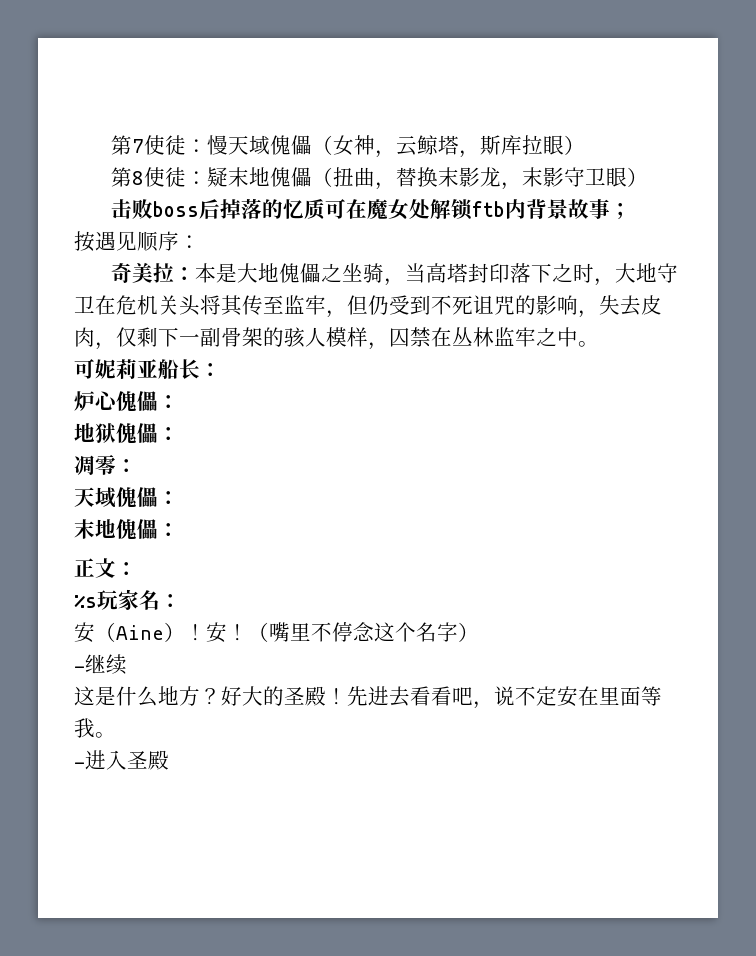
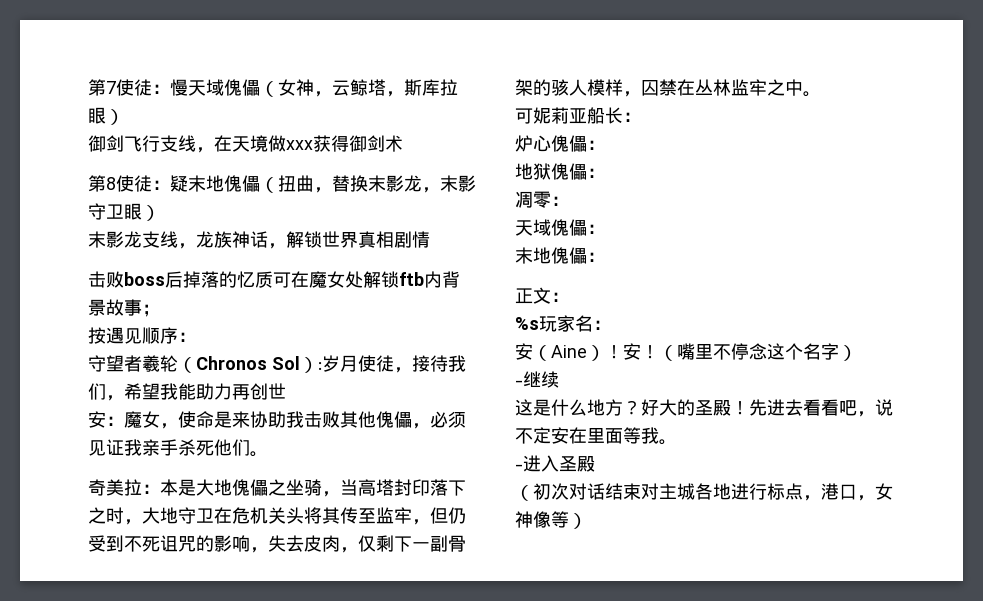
+ 御剑飞行支线，在天境做xxx获得御剑术
+ 末影龙支线，龙族神话，解锁世界真相剧情
+ 守望者羲轮（Chronos Sol）:岁月使徒，接待我们，希望我能助力再创世
+ 安：魔女，使命是来协助我击败其他傀儡，必须见证我亲手杀死他们。
+ （初次对话结束对主城各地进行标点，港口，女神像等）

